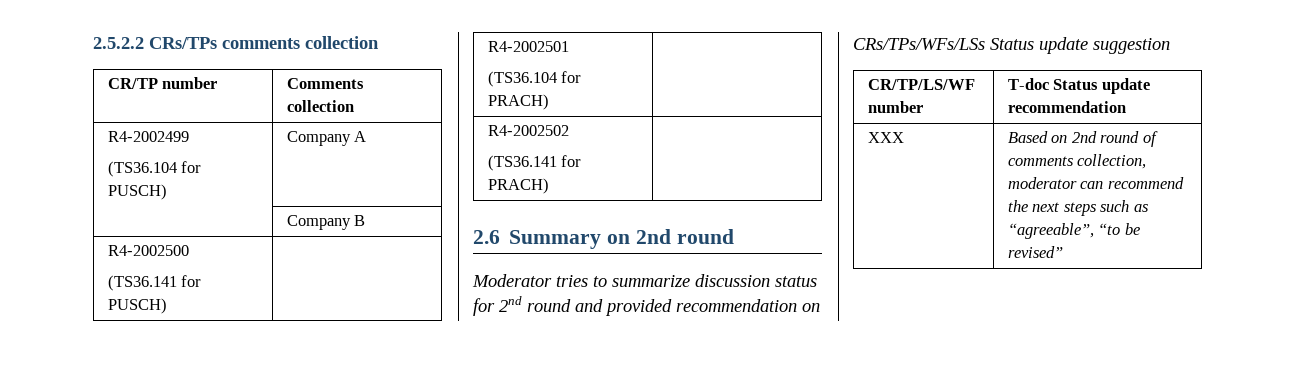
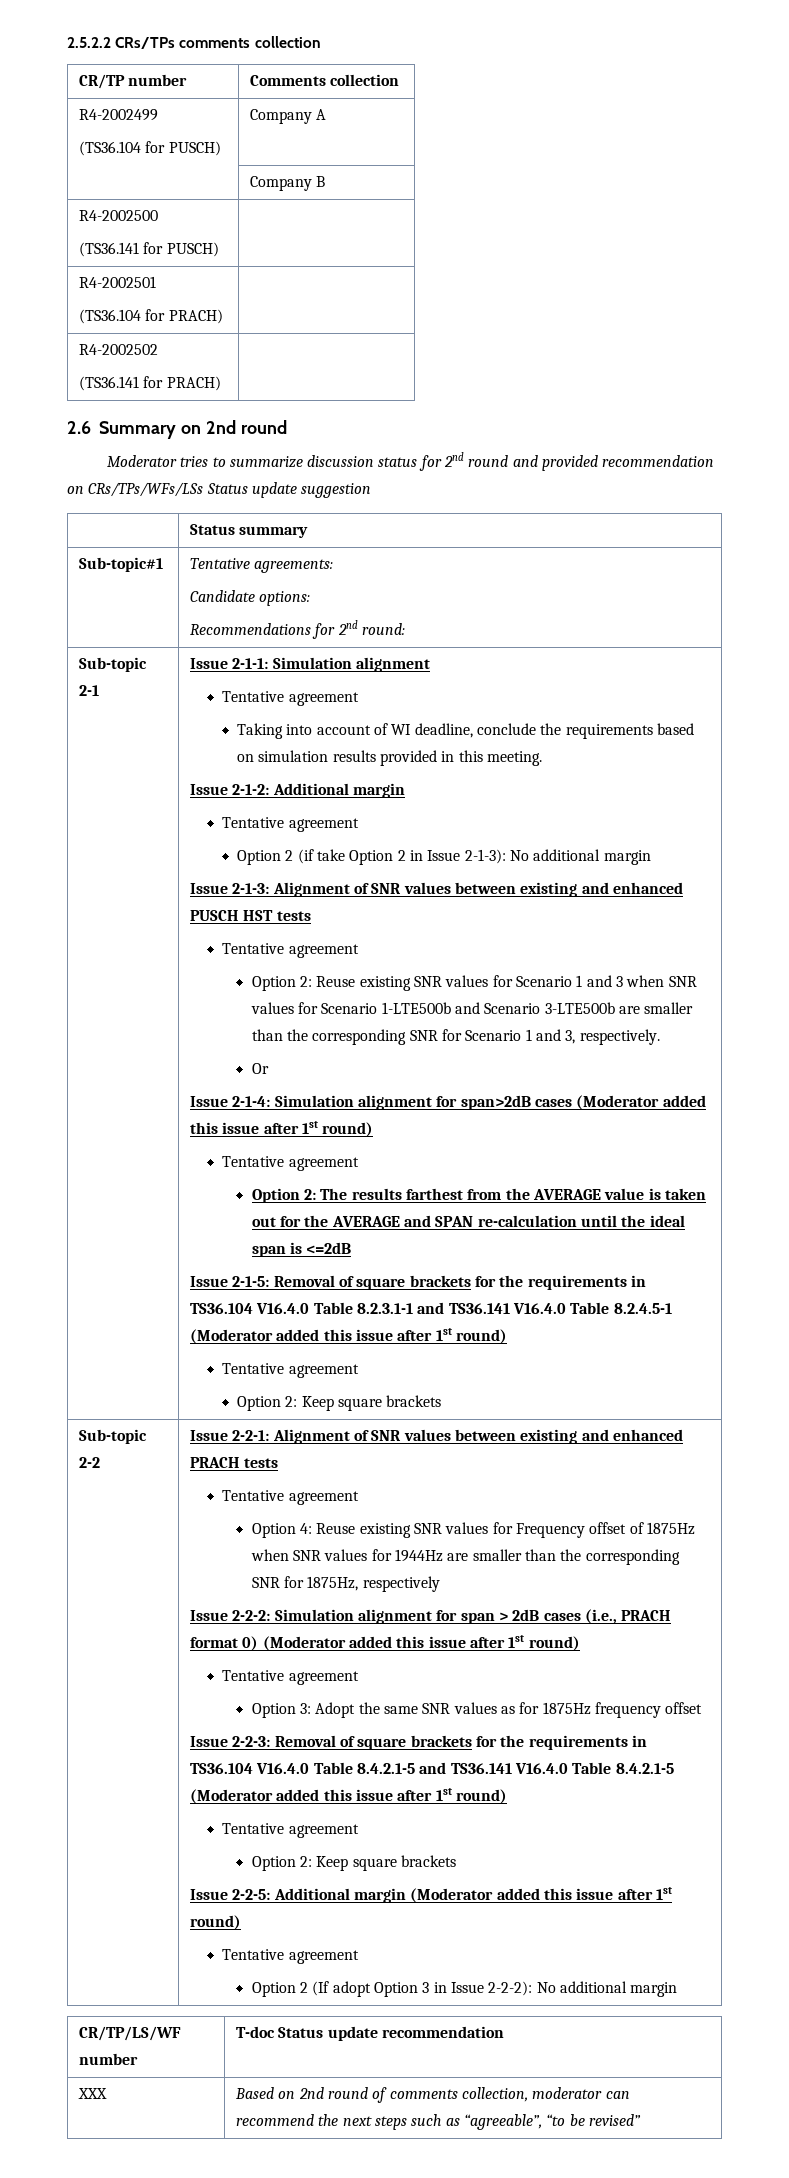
+ | Status summary
+ Sub-topic#1 | Tentative agreements:
+ Candidate options:
+ Recommendations for 2nd round:
+ Sub-topic 2-1 | Issue 2-1-1: Simulation alignment
+ Tentative agreement
+ Taking into account of WI deadline, conclude the requirements based on simulation results provided in this meeting.
+ Issue 2-1-2: Additional margin
+ Tentative agreement
+ Option 2 (if take Option 2 in Issue 2-1-3): No additional margin
+ Issue 2-1-3: Alignment of SNR values between existing and enhanced PUSCH HST tests
+ Tentative agreement
+ Option 2: Reuse existing SNR values for Scenario 1 and 3 when SNR values for Scenario 1-LTE500b and Scenario 3-LTE500b are smaller than the corresponding SNR for Scenario 1 and 3, respectively.
+ Or
+ Issue 2-1-4: Simulation alignment for span>2dB cases (Moderator added this issue after 1st round)
+ Tentative agreement
+ Option 2: The results farthest from the AVERAGE value is taken out for the AVERAGE and SPAN re-calculation until the ideal span is <=2dB
+ Issue 2-1-5: Removal of square brackets for the requirements in TS36.104 V16.4.0 Table 8.2.3.1-1 and TS36.141 V16.4.0 Table 8.2.4.5-1 (Moderator added this issue after 1st round)
+ Tentative agreement
+ Option 2: Keep square brackets
+ Sub-topic 2-2 | Issue 2-2-1: Alignment of SNR values between existing and enhanced PRACH tests
+ Tentative agreement
+ Option 4: Reuse existing SNR values for Frequency offset of 1875Hz when SNR values for 1944Hz are smaller than the corresponding SNR for 1875Hz, respectively
+ Issue 2-2-2: Simulation alignment for span > 2dB cases (i.e., PRACH format 0) (Moderator added this issue after 1st round)
+ Tentative agreement
+ Option 3: Adopt the same SNR values as for 1875Hz frequency offset
+ Issue 2-2-3: Removal of square brackets for the requirements in TS36.104 V16.4.0 Table 8.4.2.1-5 and TS36.141 V16.4.0 Table 8.4.2.1-5 (Moderator added this issue after 1st round)
+ Tentative agreement
+ Option 2: Keep square brackets
+ Issue 2-2-5: Additional margin (Moderator added this issue after 1st round)
+ Tentative agreement
+ Option 2 (If adopt Option 3 in Issue 2-2-2): No additional margin

